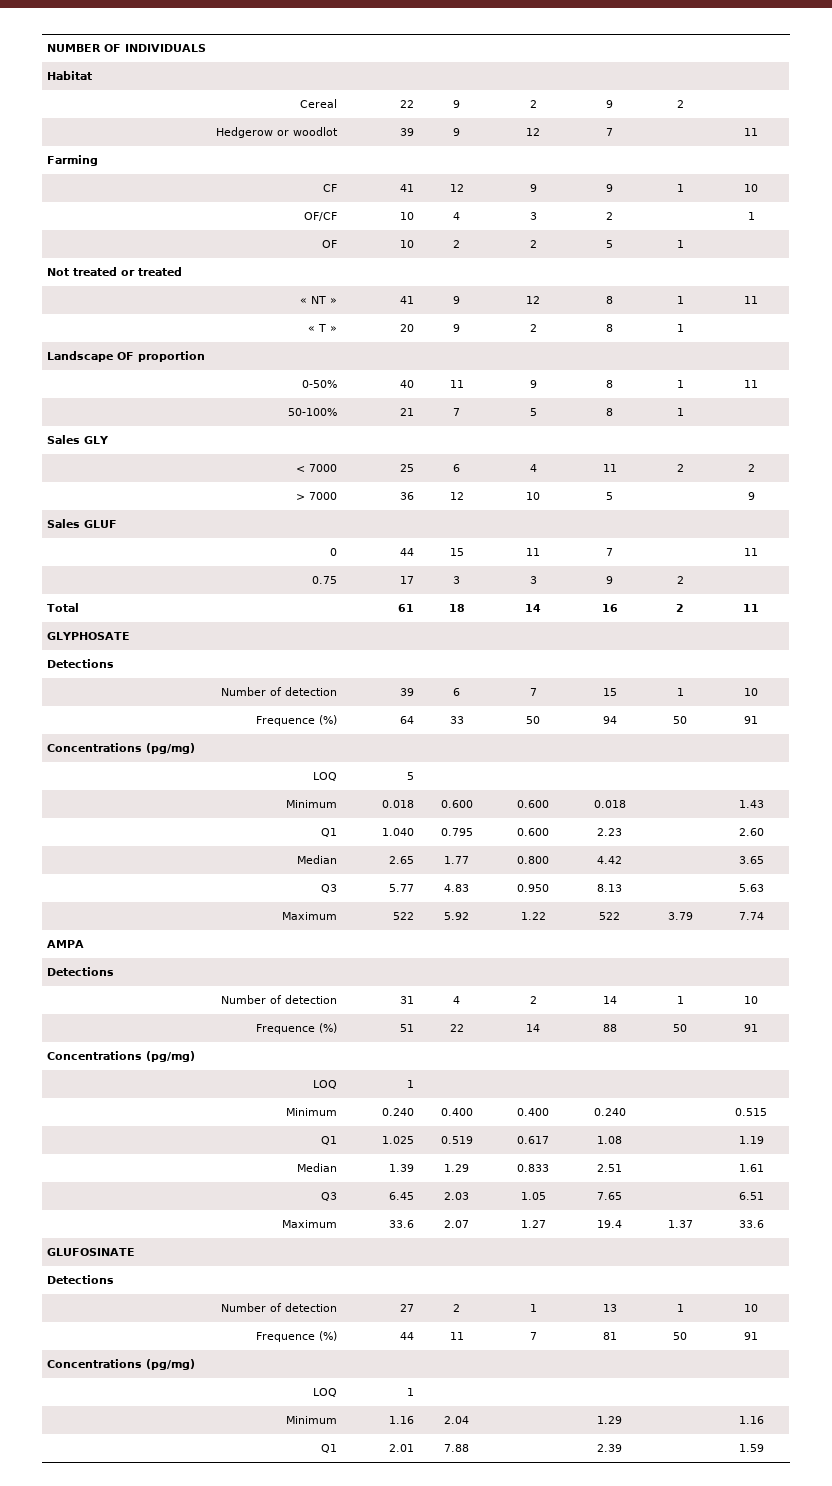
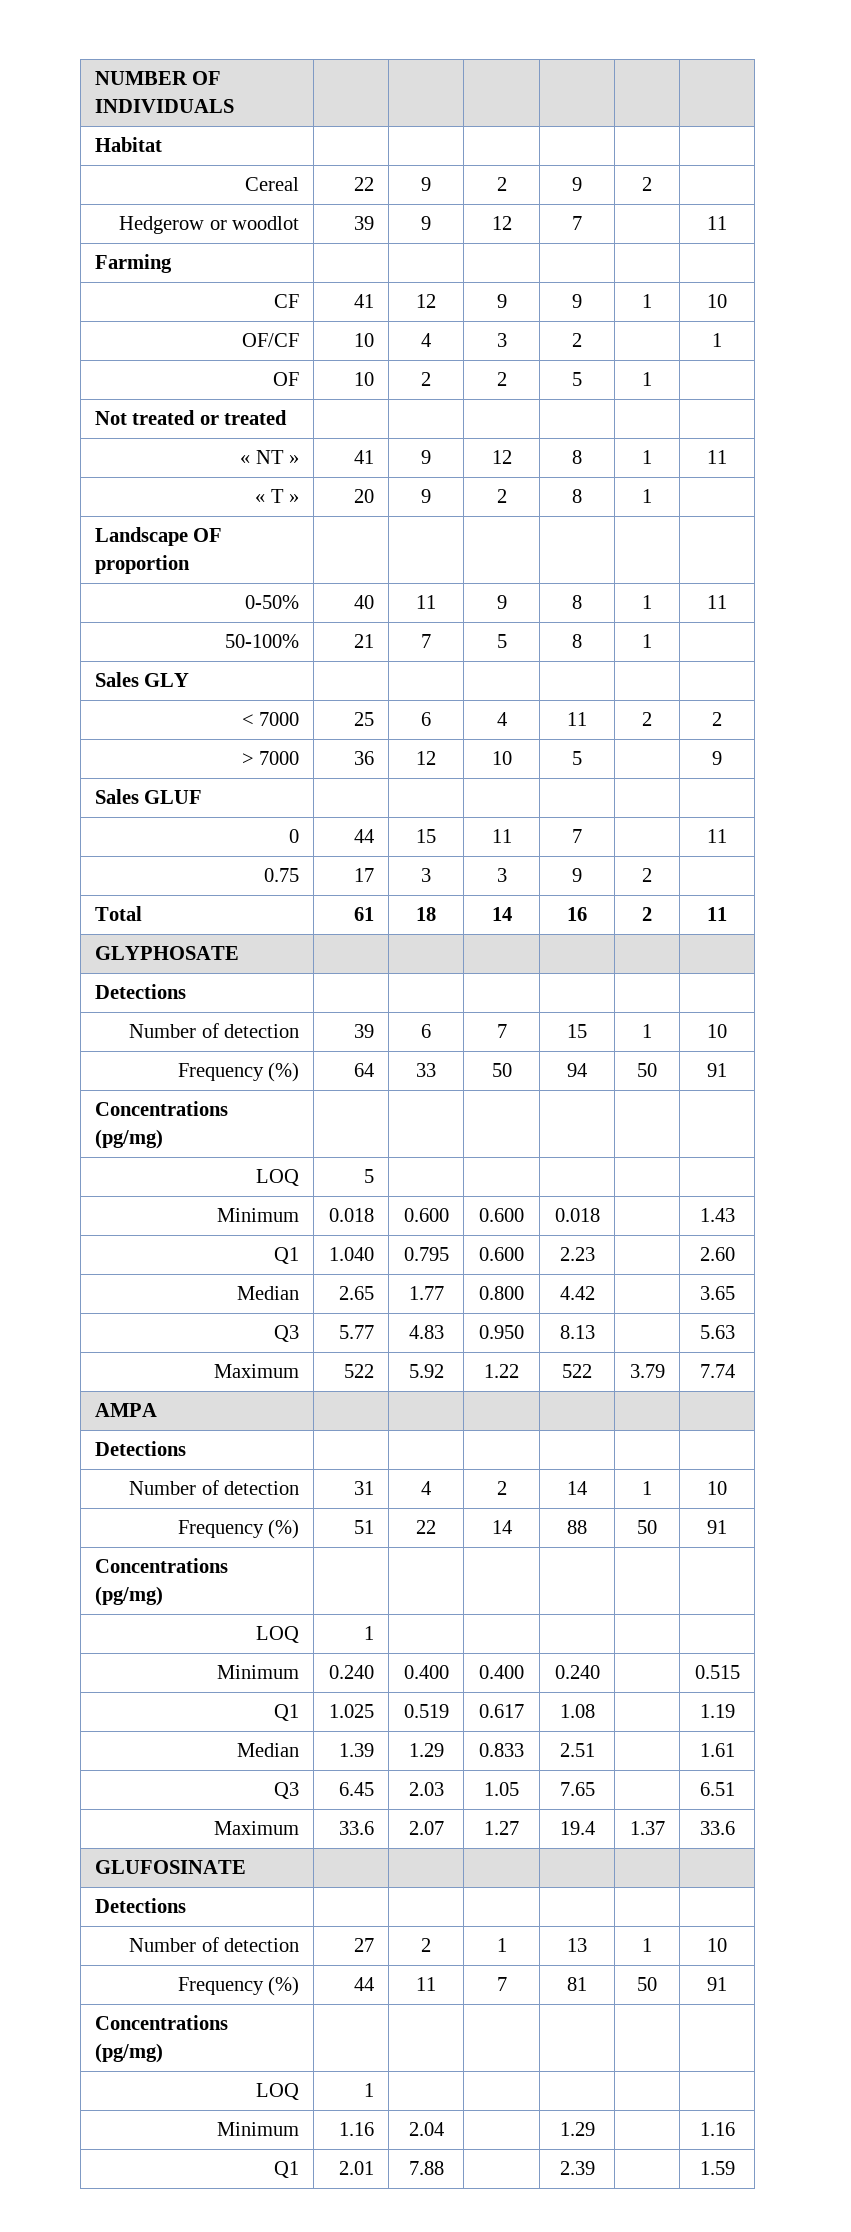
- Frequence (%) | 64 | 33 | 50 | 94 | 50 | 91
+ Frequency (%) | 64 | 33 | 50 | 94 | 50 | 91
- Frequence (%) | 51 | 22 | 14 | 88 | 50 | 91
+ Frequency (%) | 51 | 22 | 14 | 88 | 50 | 91
- Frequence (%) | 44 | 11 | 7 | 81 | 50 | 91
+ Frequency (%) | 44 | 11 | 7 | 81 | 50 | 91

